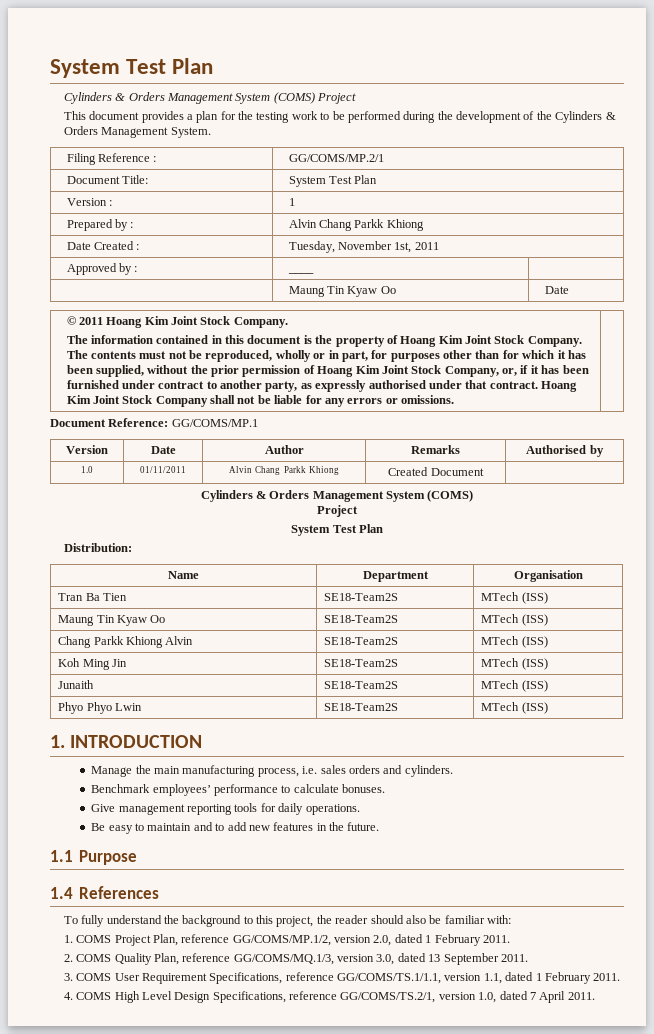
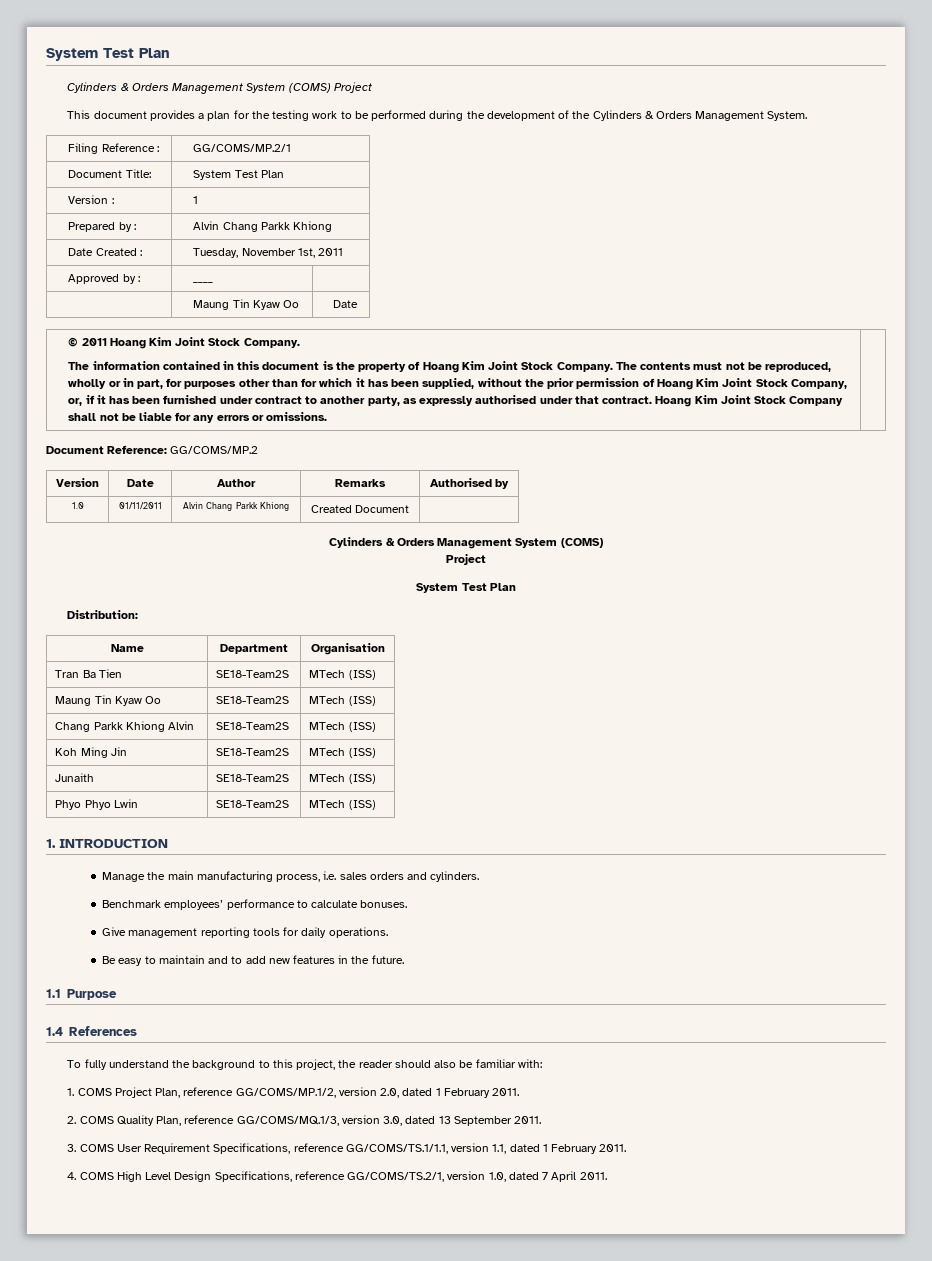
- Document Reference: GG/COMS/MP.1
+ Document Reference: GG/COMS/MP.2

